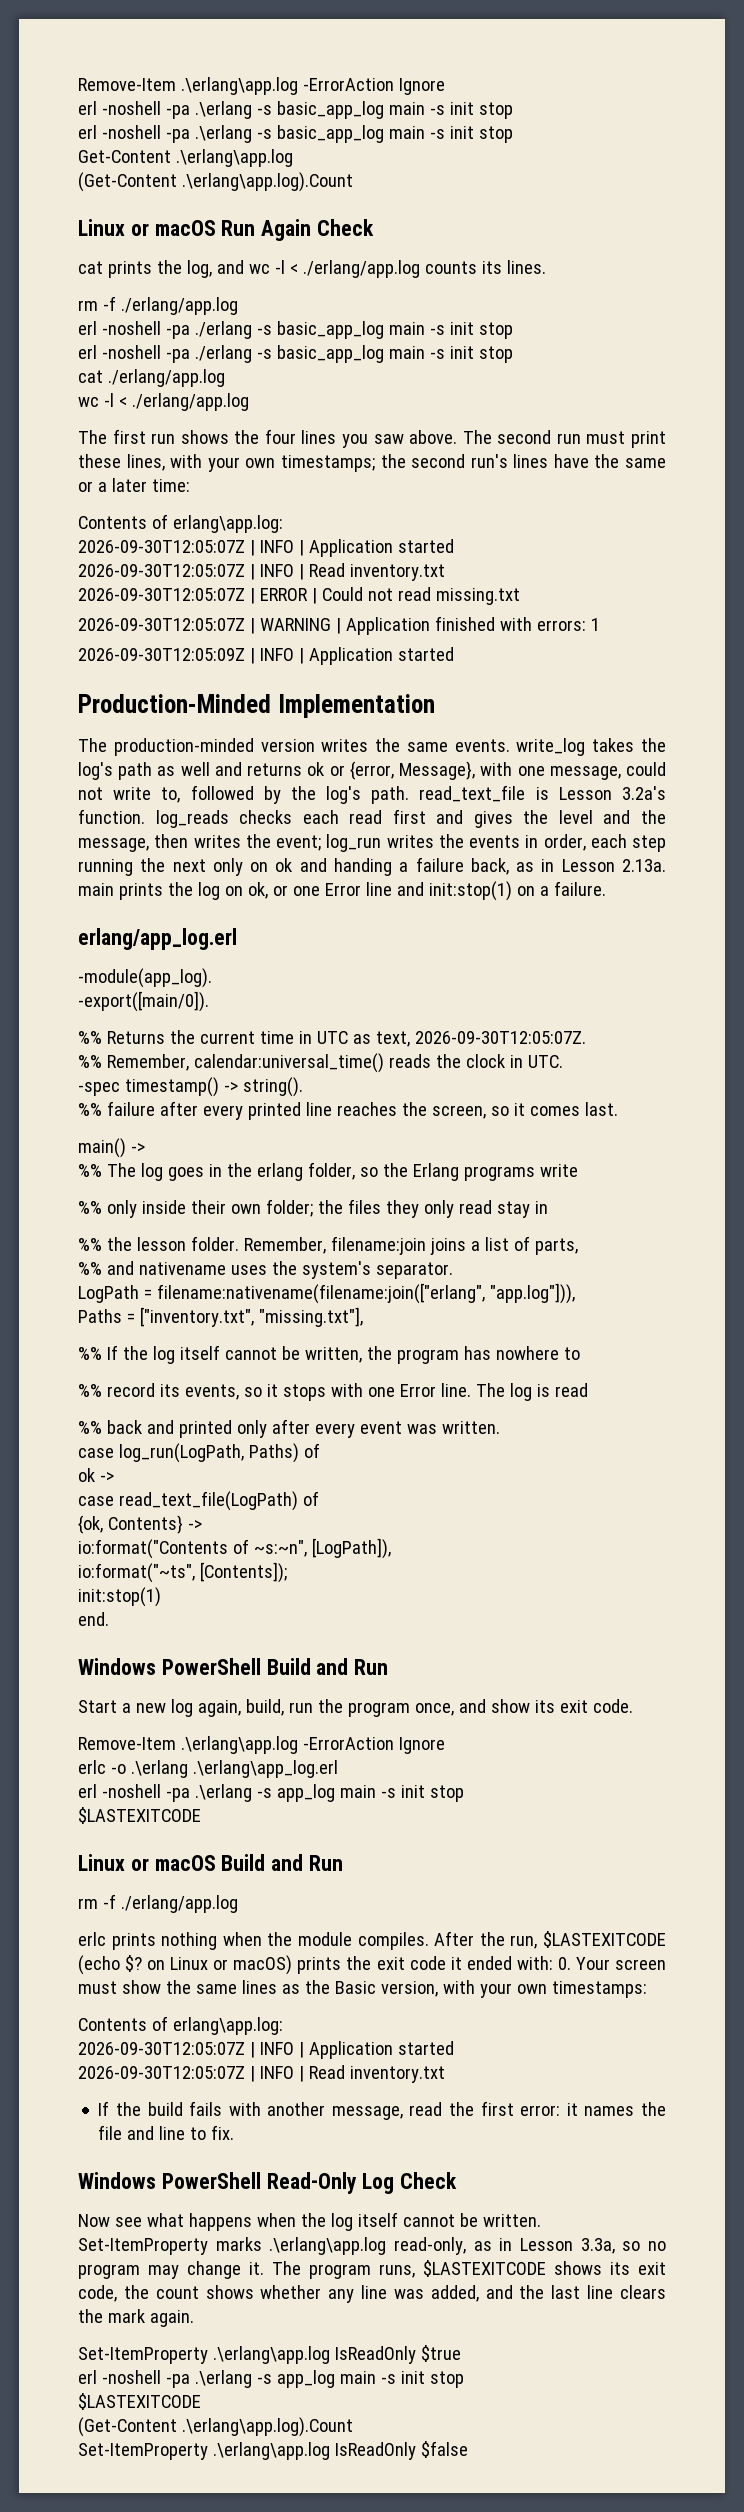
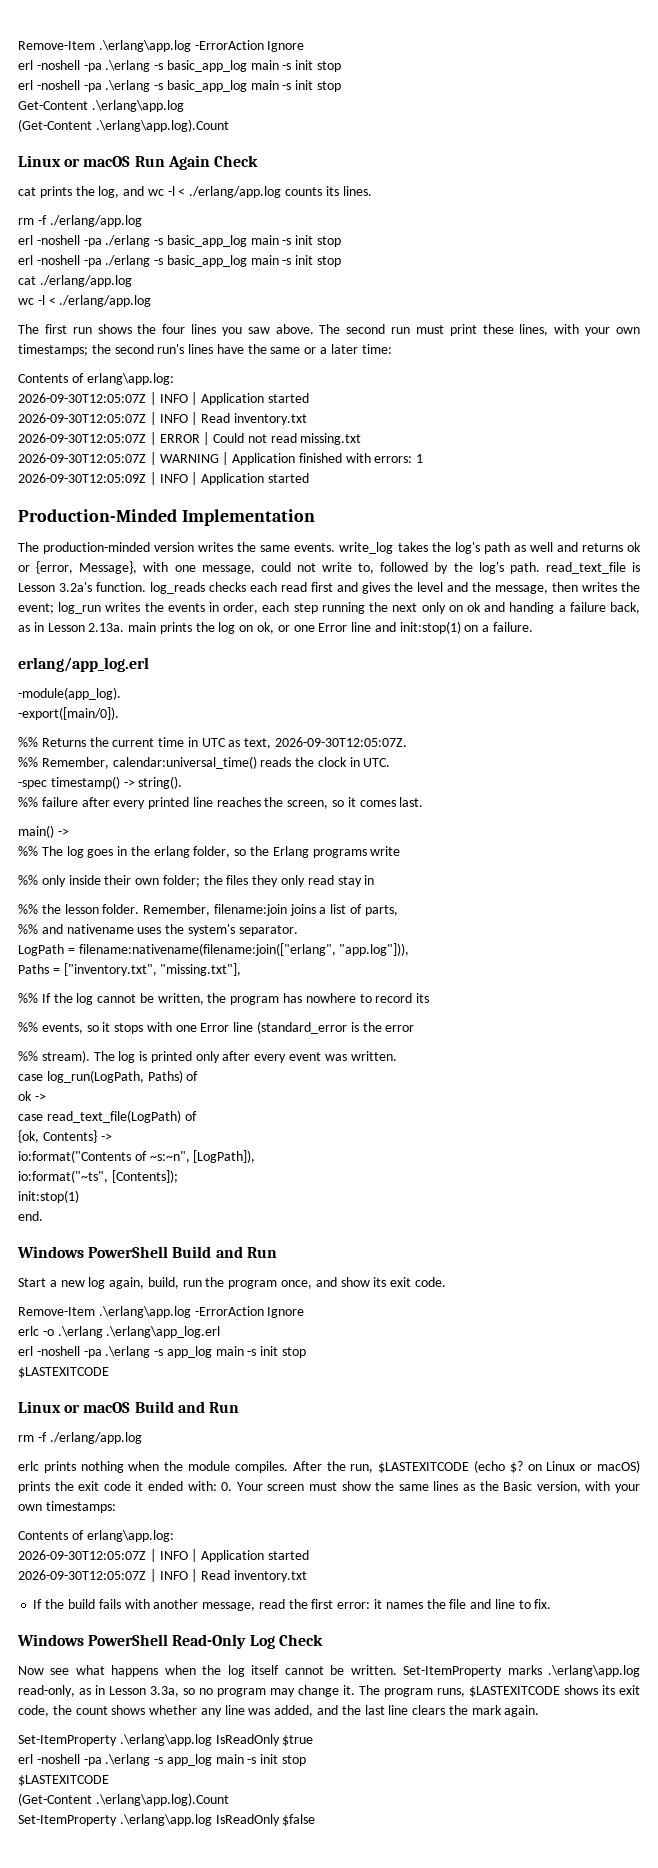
- %% If the log itself cannot be written, the program has nowhere to
- %% record its events, so it stops with one Error line. The log is read
- %% back and printed only after every event was written.
+ %% If the log cannot be written, the program has nowhere to record its
+ %% events, so it stops with one Error line (standard_error is the error
+ %% stream). The log is printed only after every event was written.

